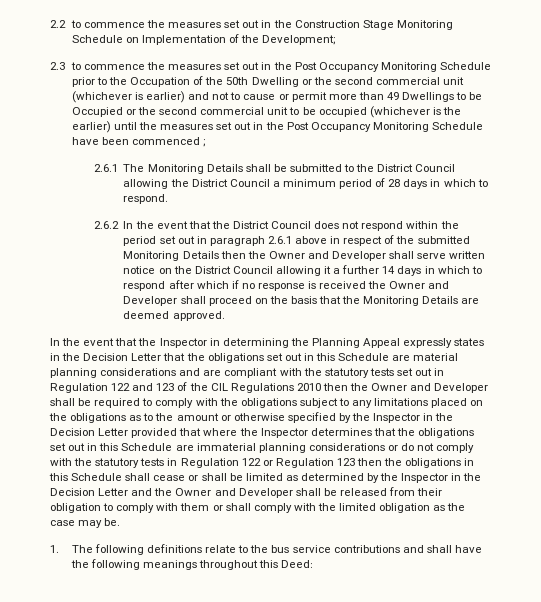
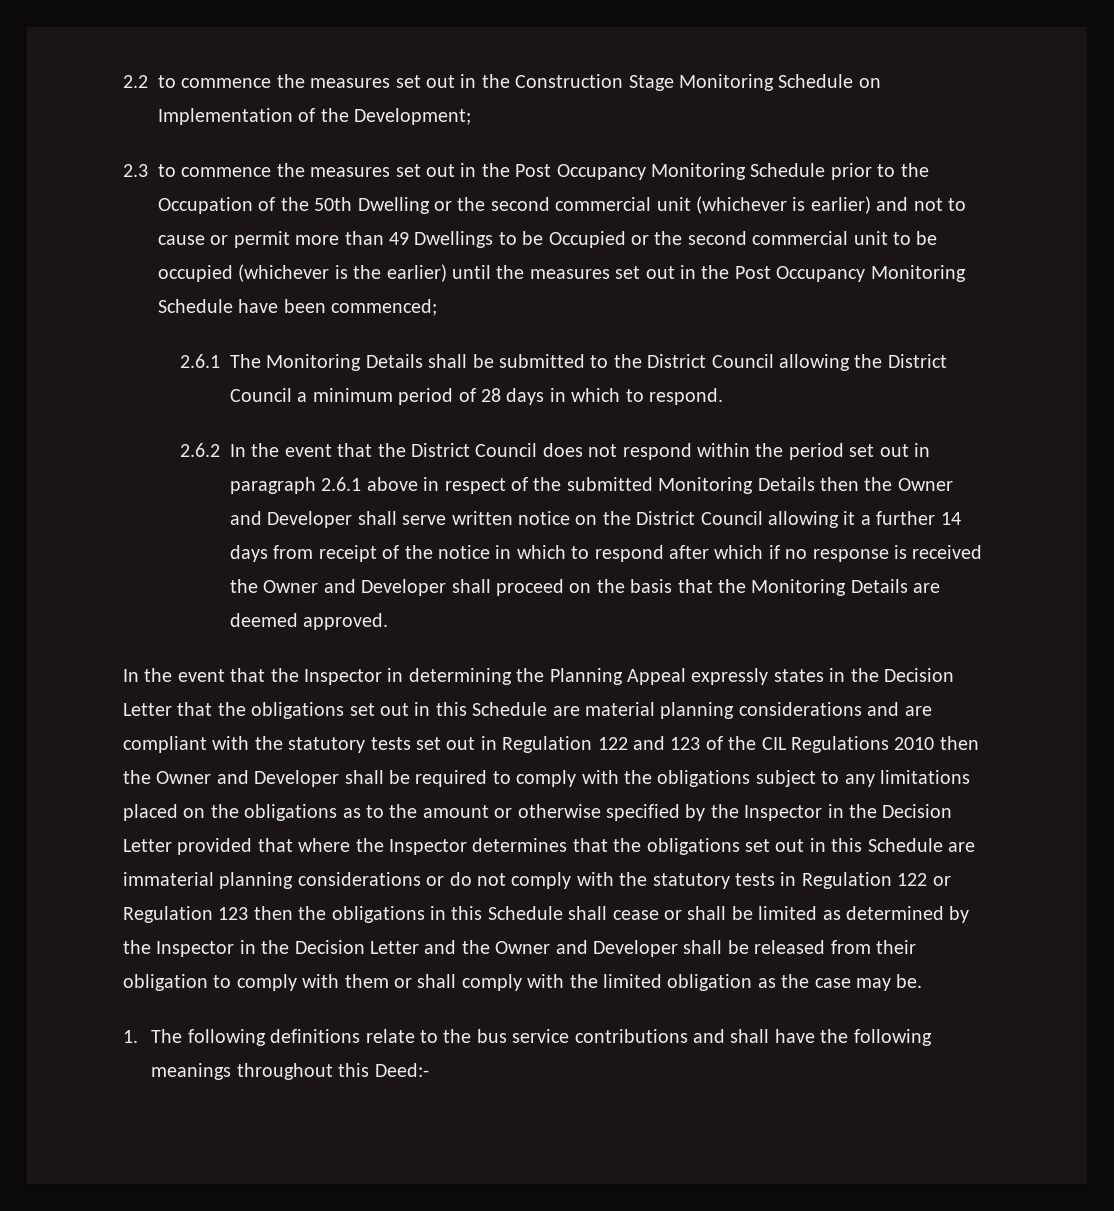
- 2.3 to commence the measures set out in the Post Occupancy Monitoring Schedule prior to the Occupation of the 50th Dwelling or the second commercial unit (whichever is earlier) and not to cause or permit more than 49 Dwellings to be Occupied or the second commercial unit to be occupied (whichever is the earlier) until the measures set out in the Post Occupancy Monitoring Schedule have been commenced ;
+ 2.3 to commence the measures set out in the Post Occupancy Monitoring Schedule prior to the Occupation of the 50th Dwelling or the second commercial unit (whichever is earlier) and not to cause or permit more than 49 Dwellings to be Occupied or the second commercial unit to be occupied (whichever is the earlier) until the measures set out in the Post Occupancy Monitoring Schedule have been commenced;
- 2.6.2 In the event that the District Council does not respond within the period set out in paragraph 2.6.1 above in respect of the submitted Monitoring Details then the Owner and Developer shall serve written notice on the District Council allowing it a further 14 days in which to respond after which if no response is received the Owner and Developer shall proceed on the basis that the Monitoring Details are deemed approved.
+ 2.6.2 In the event that the District Council does not respond within the period set out in paragraph 2.6.1 above in respect of the submitted Monitoring Details then the Owner and Developer shall serve written notice on the District Council allowing it a further 14 days from receipt of the notice in which to respond after which if no response is received the Owner and Developer shall proceed on the basis that the Monitoring Details are deemed approved.
- 1. The following definitions relate to the bus service contributions and shall have the following meanings throughout this Deed:
+ 1. The following definitions relate to the bus service contributions and shall have the following meanings throughout this Deed:-

